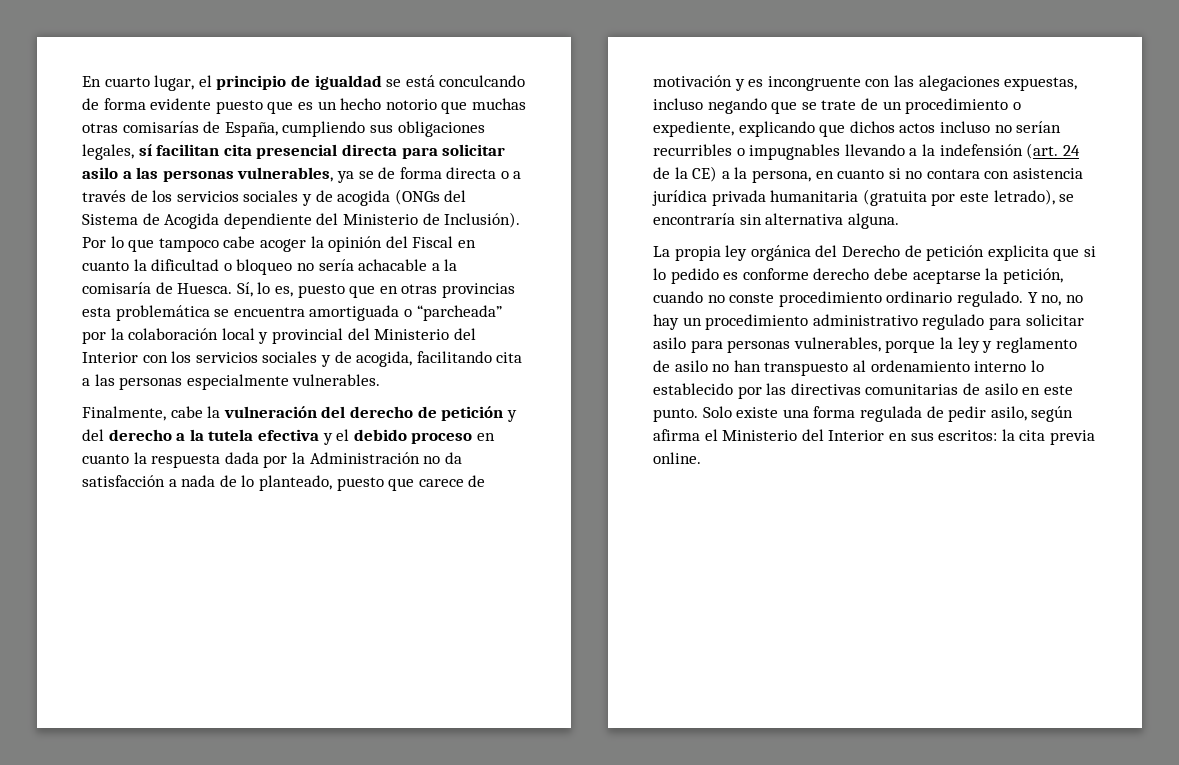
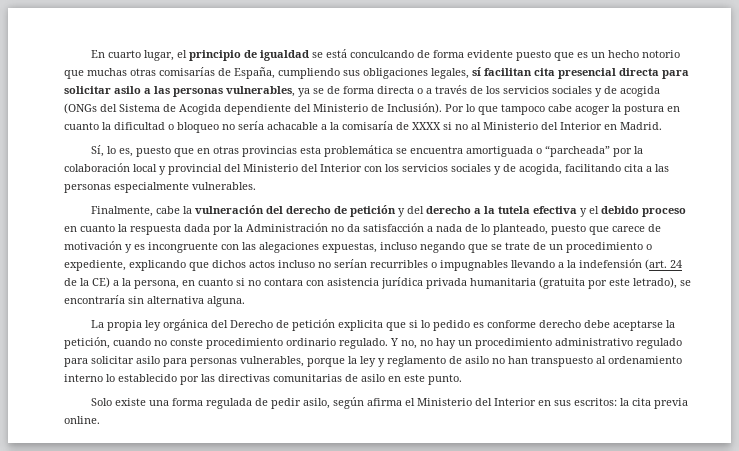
- Por lo que tampoco cabe acoger la opinión del Fiscal en cuanto la dificultad o bloqueo no sería achacable a la comisaría de Huesca. Sí, lo es, puesto que en otras provincias esta problemática se encuentra amortiguada o “parcheada” por la colaboración local y provincial del Ministerio del Interior con los servicios sociales y de acogida, facilitando cita a las personas especialmente vulnerables.
+ Por lo que tampoco cabe acoger la postura en cuanto la dificultad o bloqueo no sería achacable a la comisaría de XXXX si no al Ministerio del Interior en Madrid.
+ Sí, lo es, puesto que en otras provincias esta problemática se encuentra amortiguada o “parcheada” por la colaboración local y provincial del Ministerio del Interior con los servicios sociales y de acogida, facilitando cita a las personas especialmente vulnerables.
- Y no, no hay un procedimiento administrativo regulado para solicitar asilo para personas vulnerables, porque la ley y reglamento de asilo no han transpuesto al ordenamiento interno lo establecido por las directivas comunitarias de asilo en este punto. Solo existe una forma regulada de pedir asilo, según afirma el Ministerio del Interior en sus escritos: la cita previa online.
+ Y no, no hay un procedimiento administrativo regulado para solicitar asilo para personas vulnerables, porque la ley y reglamento de asilo no han transpuesto al ordenamiento interno lo establecido por las directivas comunitarias de asilo en este punto.
+ Solo existe una forma regulada de pedir asilo, según afirma el Ministerio del Interior en sus escritos: la cita previa online.

